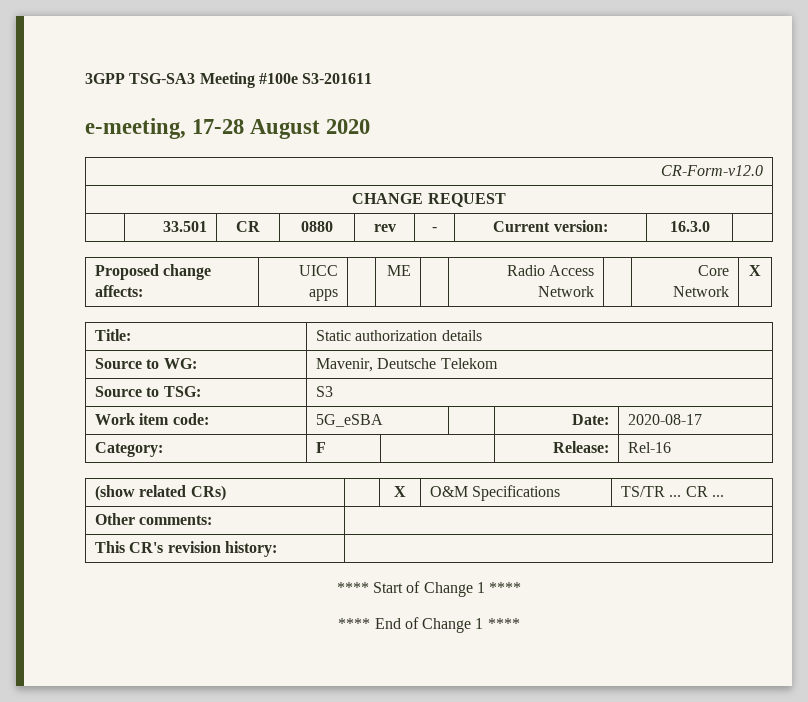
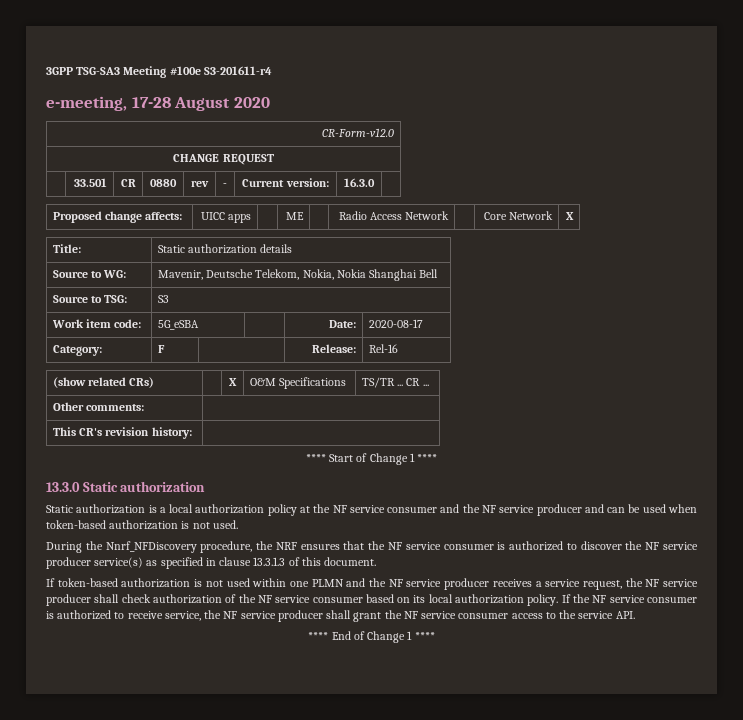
- 3GPP TSG-SA3 Meeting #100e S3-201611
+ 3GPP TSG-SA3 Meeting #100e S3-201611-r4
- Source to WG: | Mavenir, Deutsche Telekom
+ Source to WG: | Mavenir, Deutsche Telekom, Nokia, Nokia Shanghai Bell
+ 13.3.0 Static authorization
+ Static authorization is a local authorization policy at the NF service consumer and the NF service producer and can be used when token-based authorization is not used.
+ During the Nnrf_NFDiscovery procedure, the NRF ensures that the NF service consumer is authorized to discover the NF service producer service(s) as specified in clause 13.3.1.3 of this document.
+ If token-based authorization is not used within one PLMN and the NF service producer receives a service request, the NF service producer shall check authorization of the NF service consumer based on its local authorization policy. If the NF service consumer is authorized to receive service, the NF service producer shall grant the NF service consumer access to the service API.

